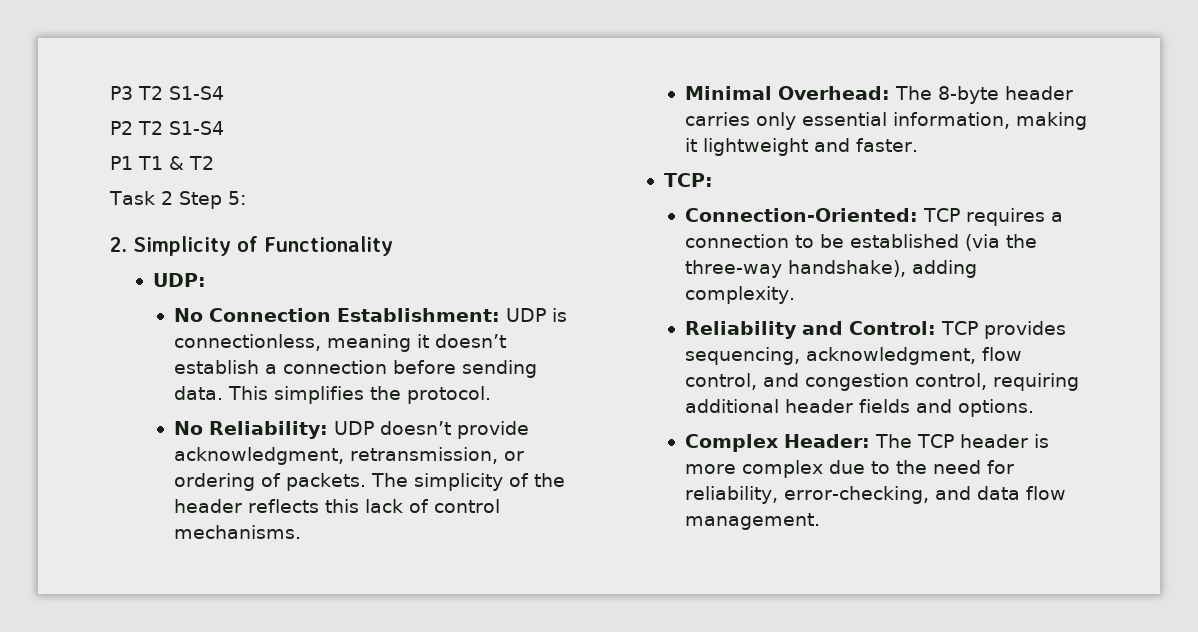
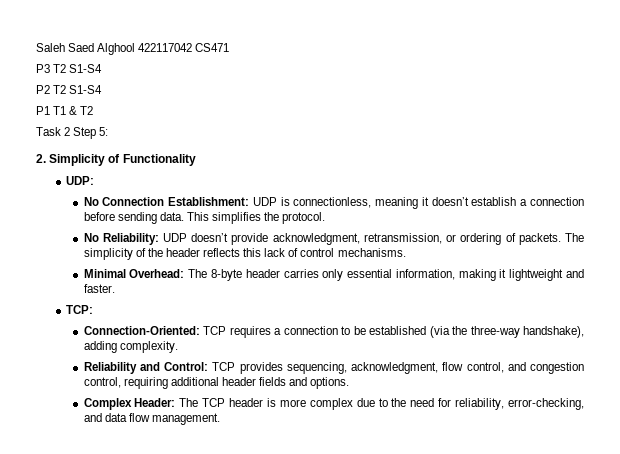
+ Saleh Saed Alghool 422117042 CS471

